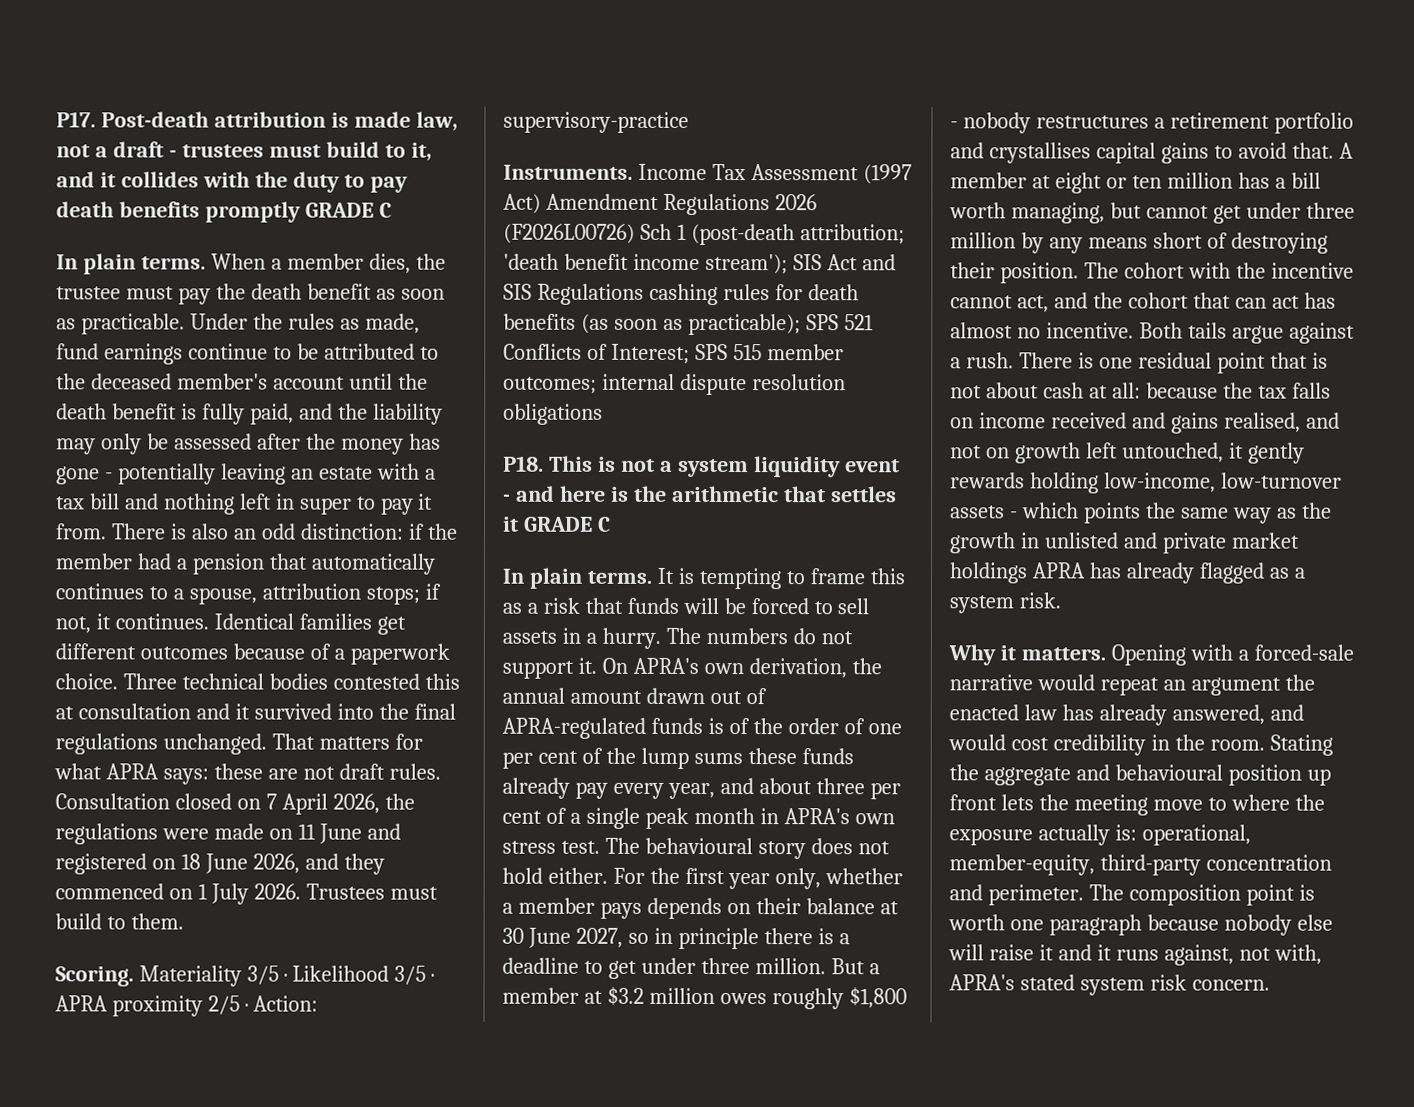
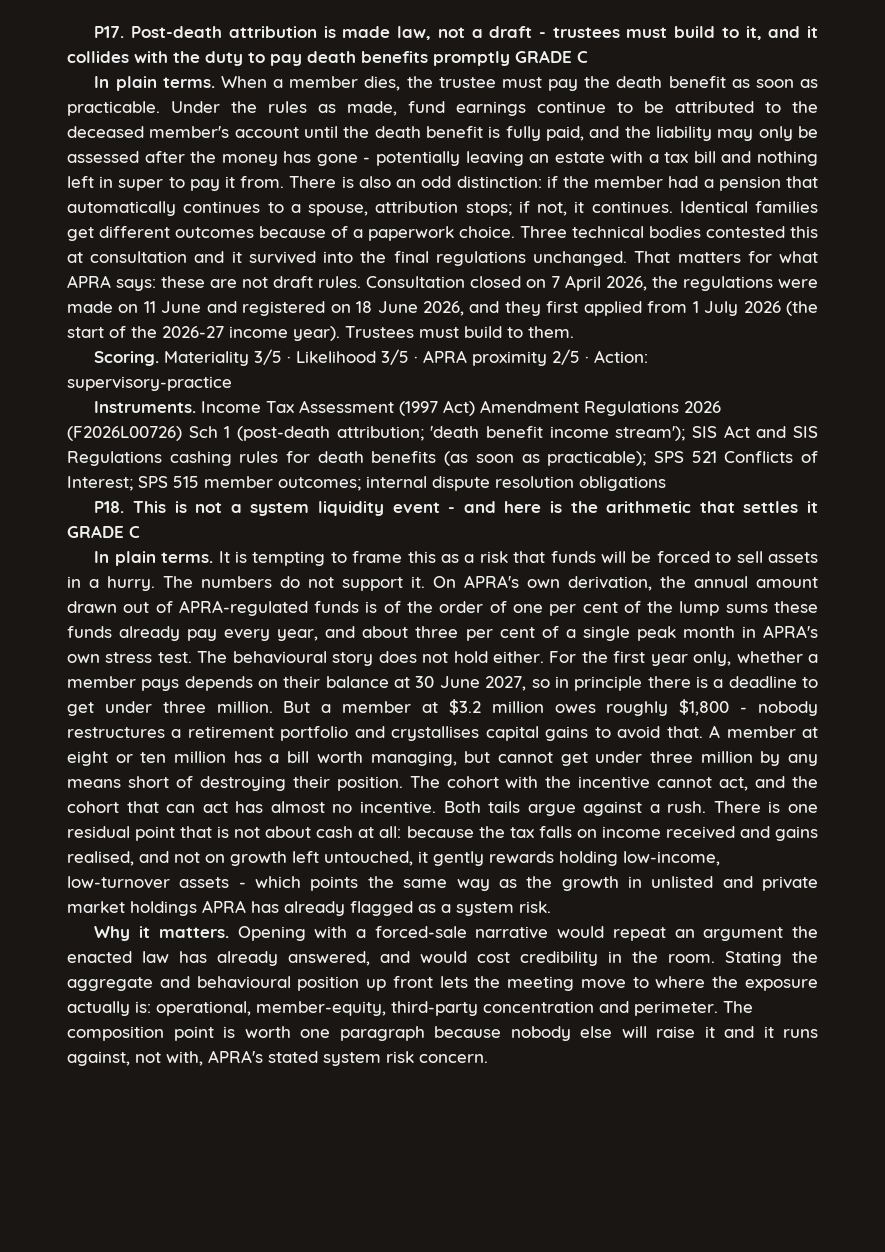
- Consultation closed on 7 April 2026, the regulations were made on 11 June and registered on 18 June 2026, and they commenced on 1 July 2026.
+ Consultation closed on 7 April 2026, the regulations were made on 11 June and registered on 18 June 2026, and they first applied from 1 July 2026 (the start of the 2026-27 income year).

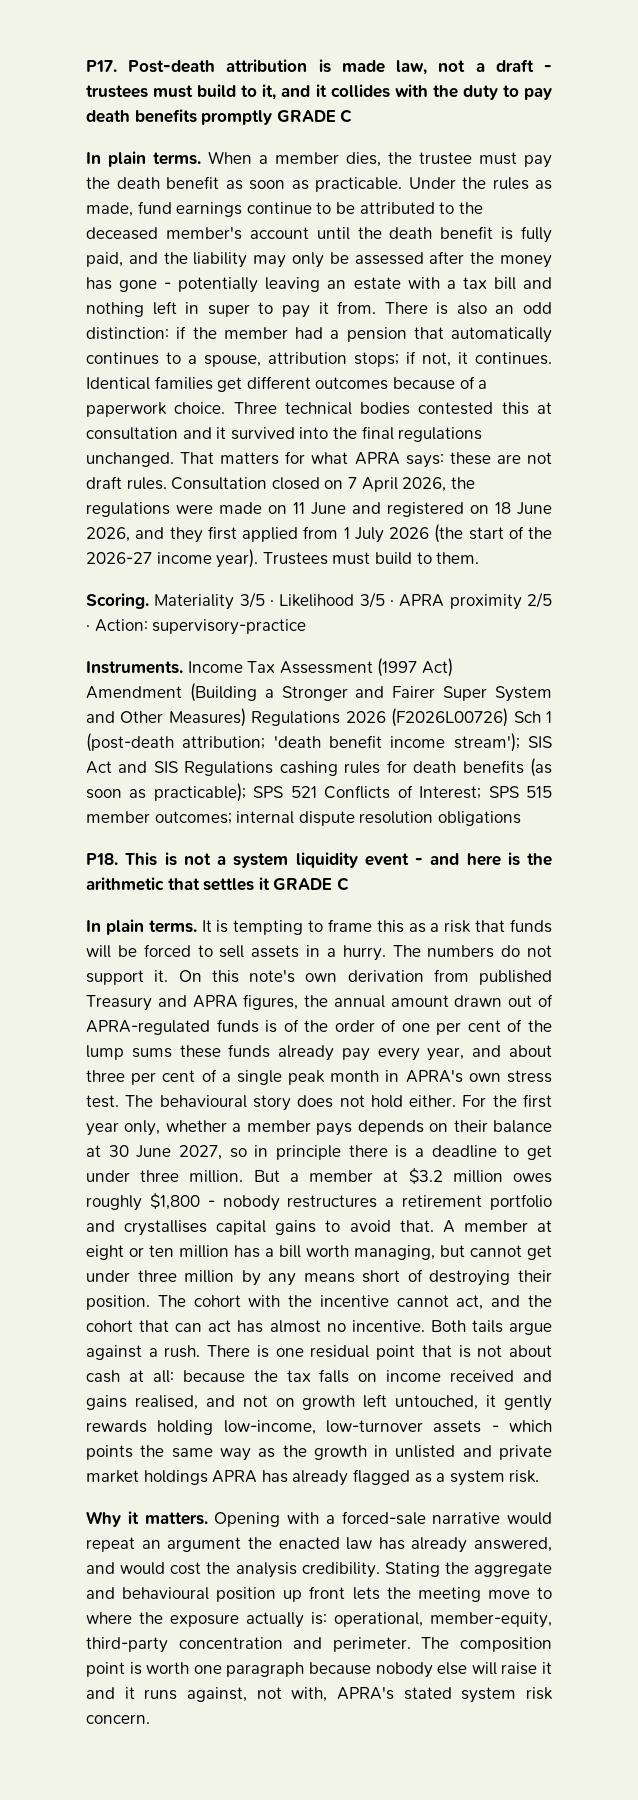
- Income Tax Assessment (1997 Act) Amendment Regulations 2026 (F2026L00726) Sch 1 (post-death attribution; 'death benefit income stream'); SIS Act and SIS Regulations cashing rules for death benefits (as soon as practicable); SPS 521 Conflicts of Interest; SPS 515 member outcomes; internal dispute resolution obligations
+ Income Tax Assessment (1997 Act) Amendment (Building a Stronger and Fairer Super System and Other Measures) Regulations 2026 (F2026L00726) Sch 1 (post-death attribution; 'death benefit income stream'); SIS Act and SIS Regulations cashing rules for death benefits (as soon as practicable); SPS 521 Conflicts of Interest; SPS 515 member outcomes; internal dispute resolution obligations
- On APRA's own derivation, the annual amount drawn out of APRA-regulated funds is of the order of one per cent of the lump sums these funds already pay every year, and about three per cent of a single peak month in APRA's own stress test.
+ On this note's own derivation from published Treasury and APRA figures, the annual amount drawn out of APRA-regulated funds is of the order of one per cent of the lump sums these funds already pay every year, and about three per cent of a single peak month in APRA's own stress test.
- Opening with a forced-sale narrative would repeat an argument the enacted law has already answered, and would cost credibility in the room.
+ Opening with a forced-sale narrative would repeat an argument the enacted law has already answered, and would cost the analysis credibility.

